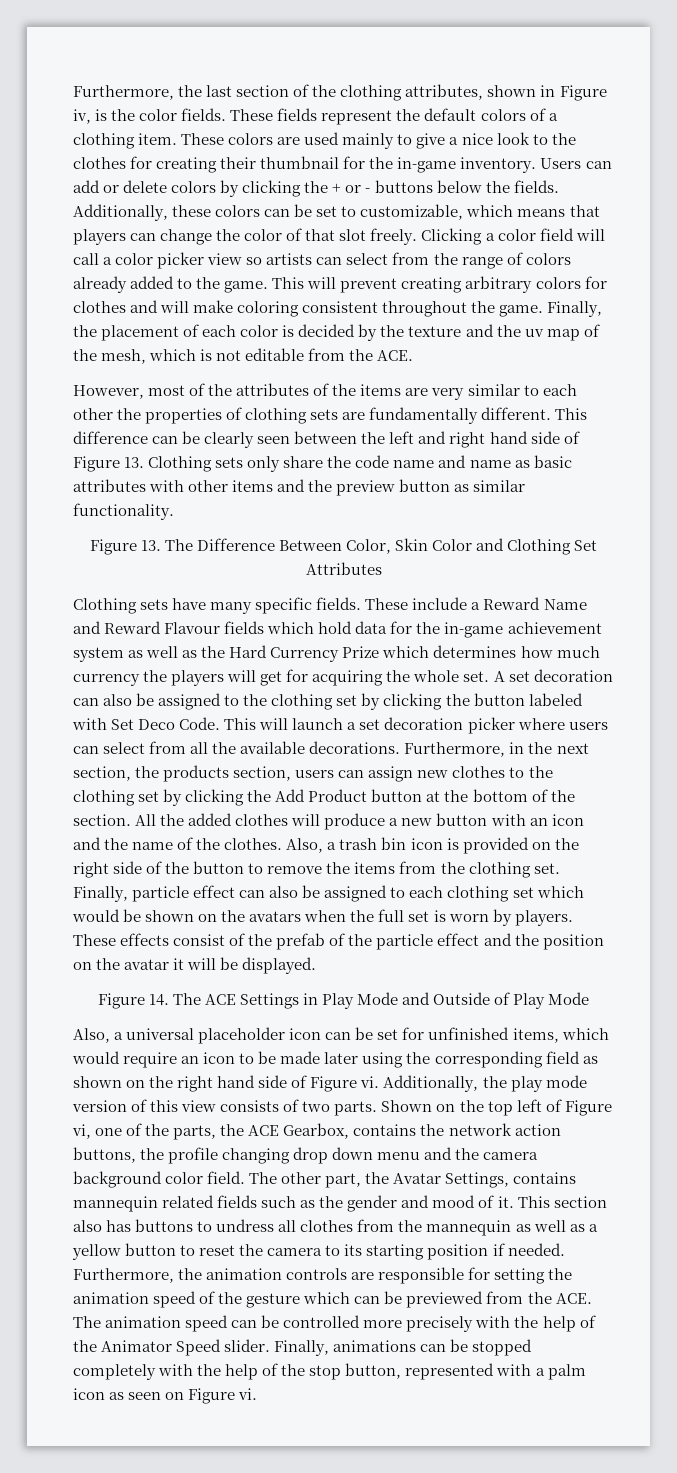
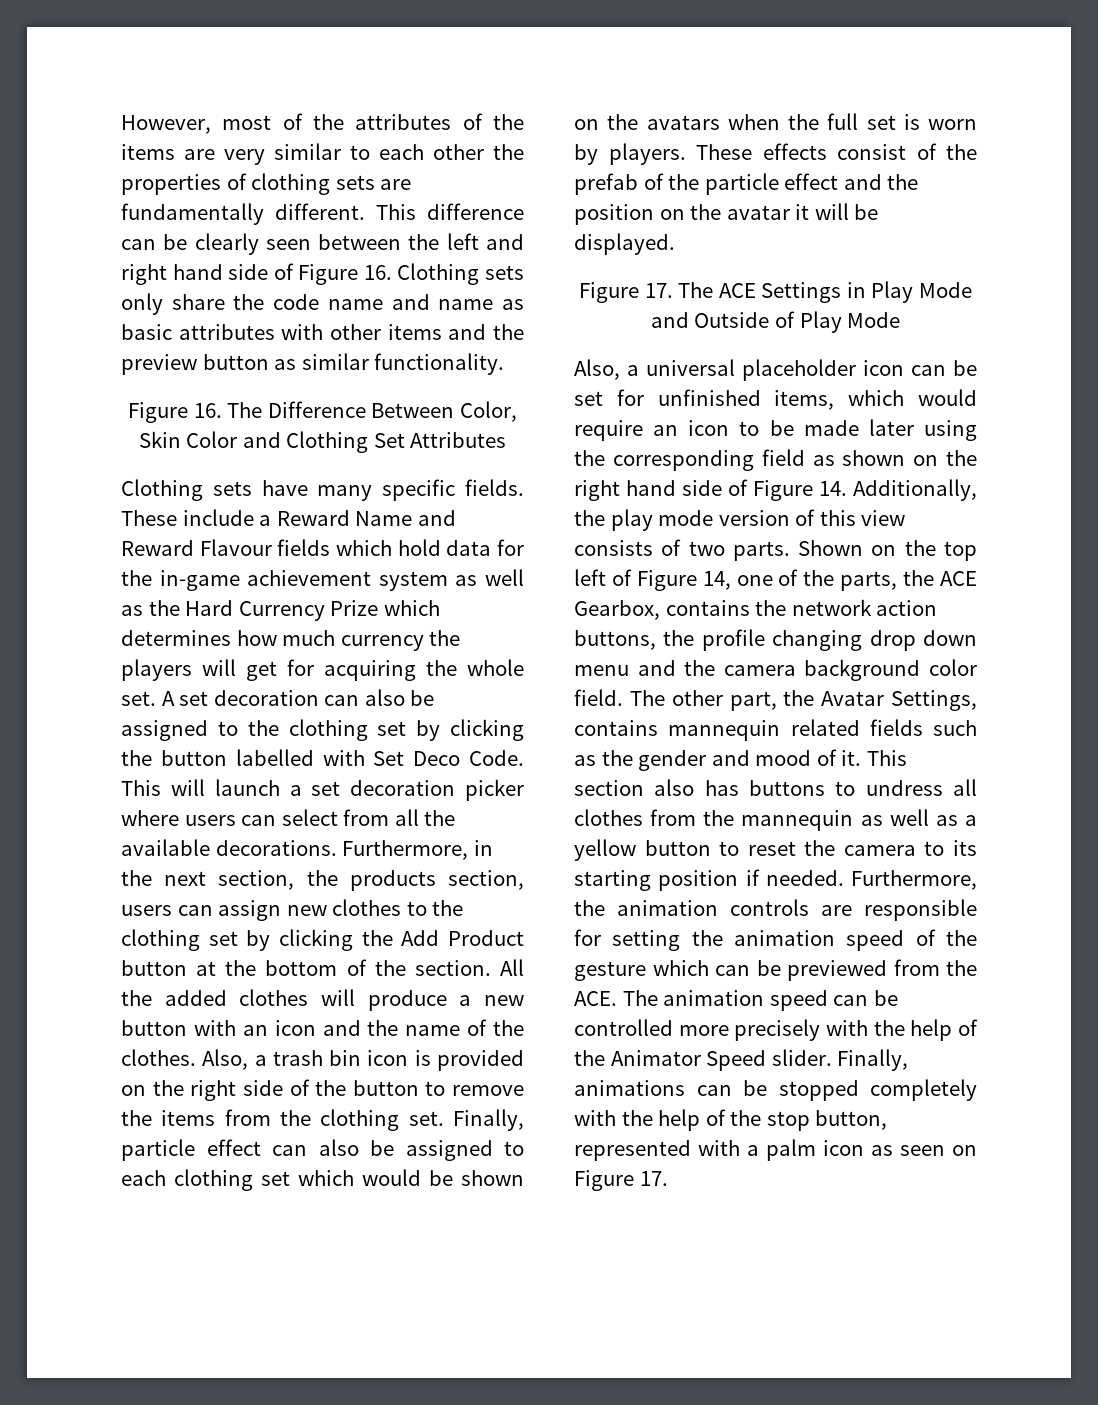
- Furthermore, the last section of the clothing attributes, shown in Figure iv, is the color fields. These fields represent the default colors of a clothing item. These colors are used mainly to give a nice look to the clothes for creating their thumbnail for the in-game inventory. Users can add or delete colors by clicking the + or - buttons below the fields. Additionally, these colors can be set to customizable, which means that players can change the color of that slot freely. Clicking a color field will call a color picker view so artists can select from the range of colors already added to the game. This will prevent creating arbitrary colors for clothes and will make coloring consistent throughout the game. Finally, the placement of each color is decided by the texture and the uv map of the mesh, which is not editable from the ACE.
- This difference can be clearly seen between the left and right hand side of Figure 13. Clothing sets only share the code name and name as basic attributes with other items and the preview button as similar functionality.
+ This difference can be clearly seen between the left and right hand side of Figure 16. Clothing sets only share the code name and name as basic attributes with other items and the preview button as similar functionality.
- Figure 13. The Difference Between Color, Skin Color and Clothing Set Attributes
+ Figure 16. The Difference Between Color, Skin Color and Clothing Set Attributes
- A set decoration can also be assigned to the clothing set by clicking the button labeled with Set Deco Code.
+ A set decoration can also be assigned to the clothing set by clicking the button labelled with Set Deco Code.
- Figure 14. The ACE Settings in Play Mode and Outside of Play Mode
+ Figure 17. The ACE Settings in Play Mode and Outside of Play Mode
- Also, a universal placeholder icon can be set for unfinished items, which would require an icon to be made later using the corresponding field as shown on the right hand side of Figure vi. Additionally, the play mode version of this view consists of two parts.
+ Also, a universal placeholder icon can be set for unfinished items, which would require an icon to be made later using the corresponding field as shown on the right hand side of Figure 14. Additionally, the play mode version of this view consists of two parts.
- Shown on the top left of Figure vi, one of the parts, the ACE Gearbox, contains the network action buttons, the profile changing drop down menu and the camera background color field.
+ Shown on the top left of Figure 14, one of the parts, the ACE Gearbox, contains the network action buttons, the profile changing drop down menu and the camera background color field.
- Finally, animations can be stopped completely with the help of the stop button, represented with a palm icon as seen on Figure vi.
+ Finally, animations can be stopped completely with the help of the stop button, represented with a palm icon as seen on Figure 17.

